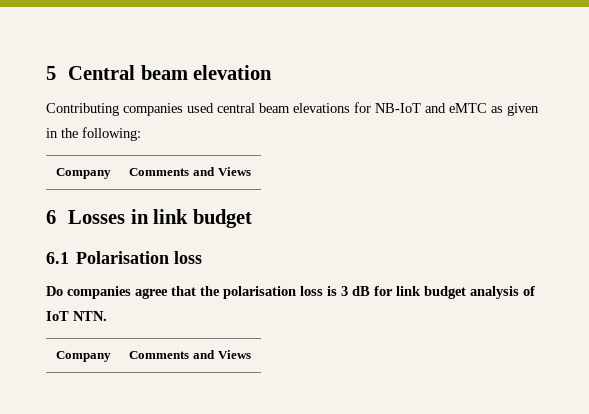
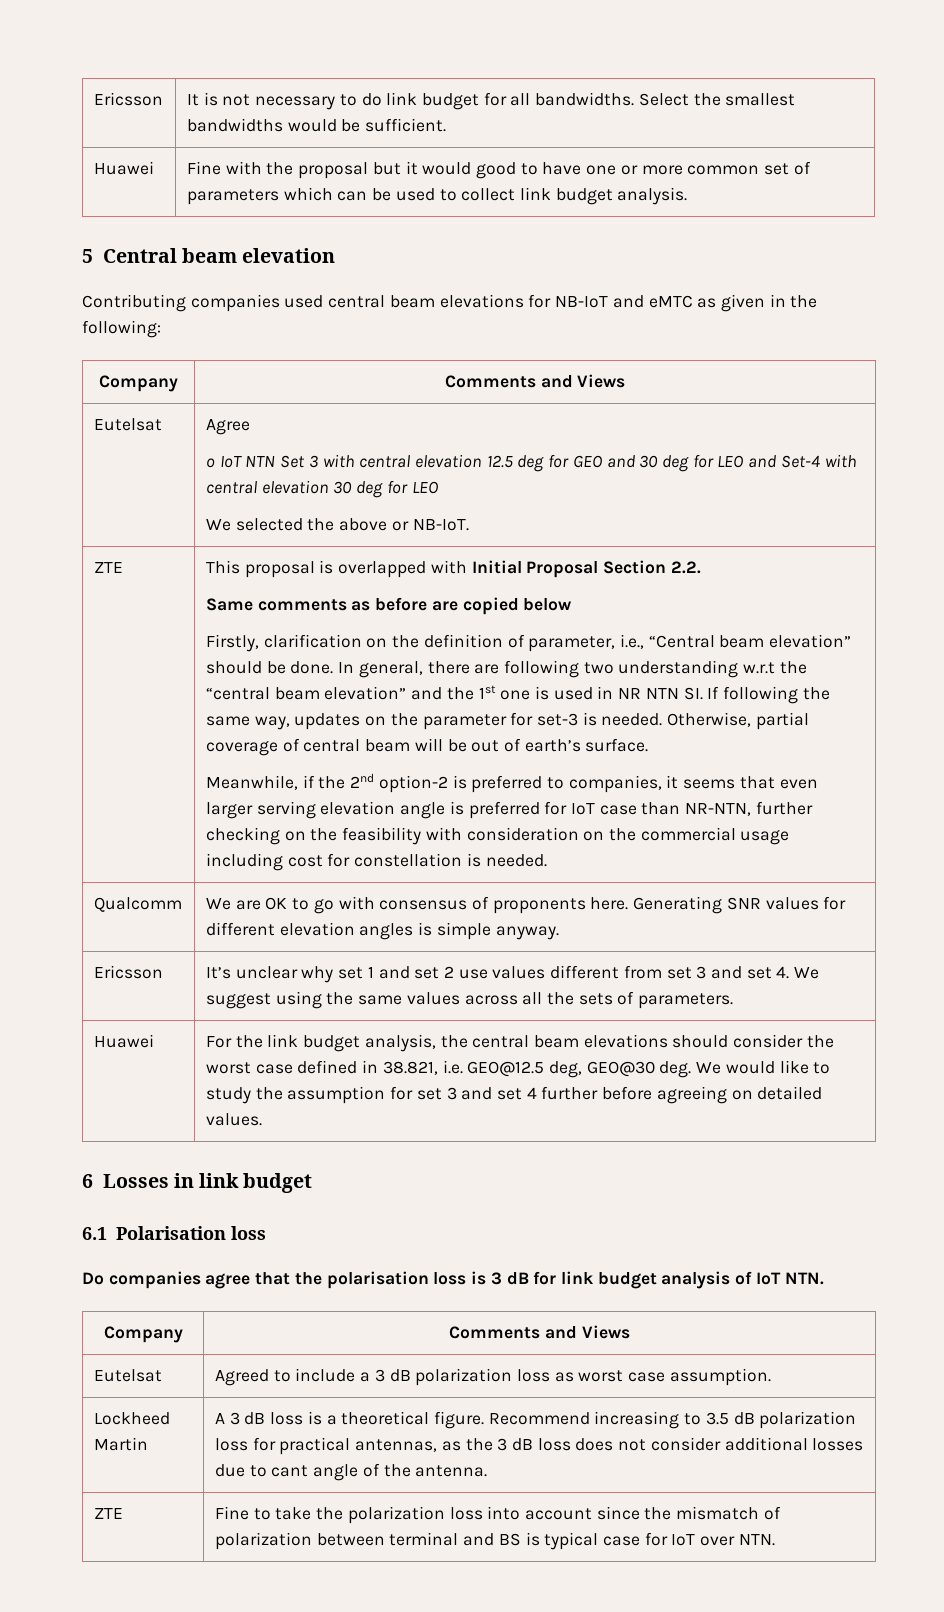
+ Ericsson | It is not necessary to do link budget for all bandwidths. Select the smallest bandwidths would be sufficient.
+ Huawei | Fine with the proposal but it would good to have one or more common set of parameters which can be used to collect link budget analysis.
+ Eutelsat | Agree
+ o IoT NTN Set 3 with central elevation 12.5 deg for GEO and 30 deg for LEO and Set-4 with central elevation 30 deg for LEO
+ We selected the above or NB-IoT.
+ ZTE | This proposal is overlapped with Initial Proposal Section 2.2.
+ Same comments as before are copied below
+ Firstly, clarification on the definition of parameter, i.e., “Central beam elevation” should be done. In general, there are following two understanding w.r.t the “central beam elevation” and the 1st one is used in NR NTN SI. If following the same way, updates on the parameter for set-3 is needed. Otherwise, partial coverage of central beam will be out of earth’s surface.
+ Meanwhile, if the 2nd option-2 is preferred to companies, it seems that even larger serving elevation angle is preferred for IoT case than NR-NTN, further checking on the feasibility with consideration on the commercial usage including cost for constellation is needed.
+ Qualcomm | We are OK to go with consensus of proponents here. Generating SNR values for different elevation angles is simple anyway.
+ Ericsson | It’s unclear why set 1 and set 2 use values different from set 3 and set 4. We suggest using the same values across all the sets of parameters.
+ Huawei | For the link budget analysis, the central beam elevations should consider the worst case defined in 38.821, i.e. GEO@12.5 deg, GEO@30 deg. We would like to study the assumption for set 3 and set 4 further before agreeing on detailed values.
+ Eutelsat | Agreed to include a 3 dB polarization loss as worst case assumption.
+ Lockheed Martin | A 3 dB loss is a theoretical figure. Recommend increasing to 3.5 dB polarization loss for practical antennas, as the 3 dB loss does not consider additional losses due to cant angle of the antenna.
+ ZTE | Fine to take the polarization loss into account since the mismatch of polarization between terminal and BS is typical case for IoT over NTN.

